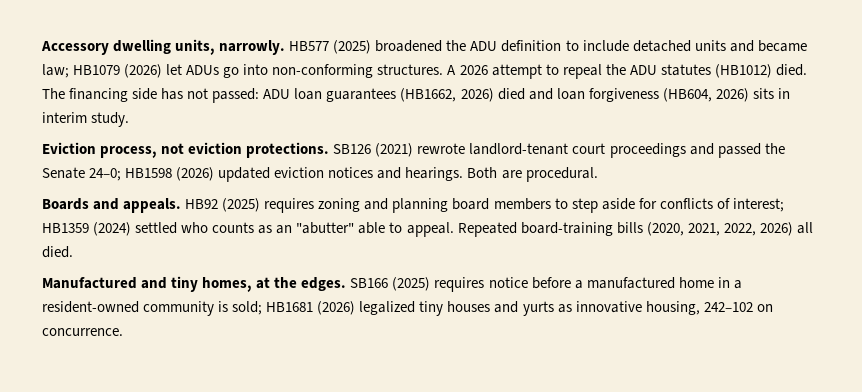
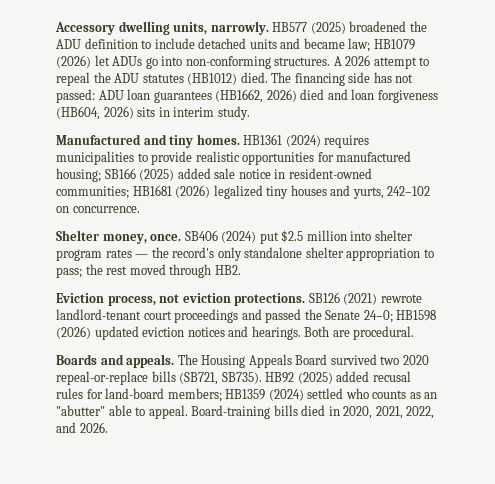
+ Manufactured and tiny homes. HB1361 (2024) requires municipalities to provide realistic opportunities for manufactured housing; SB166 (2025) added sale notice in resident-owned communities; HB1681 (2026) legalized tiny houses and yurts, 242–102 on concurrence.
+ Shelter money, once. SB406 (2024) put $2.5 million into shelter program rates — the record's only standalone shelter appropriation to pass; the rest moved through HB2.
- HB92 (2025) requires zoning and planning board members to step aside for conflicts of interest; HB1359 (2024) settled who counts as an "abutter" able to appeal.
+ The Housing Appeals Board survived two 2020 repeal-or-replace bills (SB721, SB735). HB92 (2025) added recusal rules for land-board members; HB1359 (2024) settled who counts as an "abutter" able to appeal.
- Repeated board-training bills (2020, 2021, 2022, 2026) all died.
- Manufactured and tiny homes, at the edges. SB166 (2025) requires notice before a manufactured home in a resident-owned community is sold; HB1681 (2026) legalized tiny houses and yurts as innovative housing, 242–102 on concurrence.
+ Board-training bills died in 2020, 2021, 2022, and 2026.

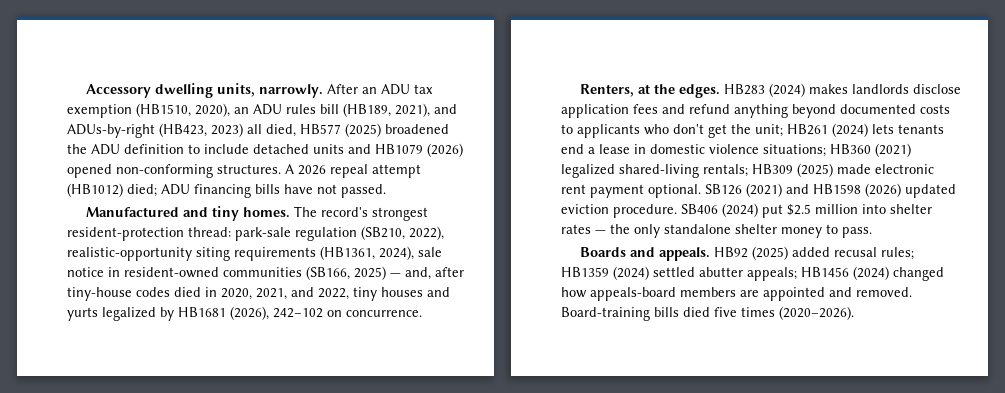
- HB577 (2025) broadened the ADU definition to include detached units and became law; HB1079 (2026) let ADUs go into non-conforming structures. A 2026 attempt to repeal the ADU statutes (HB1012) died. The financing side has not passed: ADU loan guarantees (HB1662, 2026) died and loan forgiveness (HB604, 2026) sits in interim study.
- Manufactured and tiny homes. HB1361 (2024) requires municipalities to provide realistic opportunities for manufactured housing; SB166 (2025) added sale notice in resident-owned communities; HB1681 (2026) legalized tiny houses and yurts, 242–102 on concurrence.
- Shelter money, once.
+ After an ADU tax exemption (HB1510, 2020), an ADU rules bill (HB189, 2021), and ADUs-by-right (HB423, 2023) all died, HB577 (2025) broadened the ADU definition to include detached units and HB1079 (2026) opened non-conforming structures. A 2026 repeal attempt (HB1012) died; ADU financing bills have not passed.
+ Manufactured and tiny homes. The record's strongest resident-protection thread: park-sale regulation (SB210, 2022), realistic-opportunity siting requirements (HB1361, 2024), sale notice in resident-owned communities (SB166, 2025) — and, after tiny-house codes died in 2020, 2021, and 2022, tiny houses and yurts legalized by HB1681 (2026), 242–102 on concurrence.
+ Renters, at the edges. HB283 (2024) makes landlords disclose application fees and refund anything beyond documented costs to applicants who don't get the unit; HB261 (2024) lets tenants end a lease in domestic violence situations; HB360 (2021) legalized shared-living rentals; HB309 (2025) made electronic rent payment optional. SB126 (2021) and HB1598 (2026) updated eviction procedure.
- SB406 (2024) put $2.5 million into shelter program rates — the record's only standalone shelter appropriation to pass; the rest moved through HB2.
- Eviction process, not eviction protections. SB126 (2021) rewrote landlord-tenant court proceedings and passed the Senate 24–0; HB1598 (2026) updated eviction notices and hearings. Both are procedural.
- Boards and appeals. The Housing Appeals Board survived two 2020 repeal-or-replace bills (SB721, SB735). HB92 (2025) added recusal rules for land-board members; HB1359 (2024) settled who counts as an "abutter" able to appeal. Board-training bills died in 2020, 2021, 2022, and 2026.
+ SB406 (2024) put $2.5 million into shelter rates — the only standalone shelter money to pass.
+ Boards and appeals. HB92 (2025) added recusal rules; HB1359 (2024) settled abutter appeals; HB1456 (2024) changed how appeals-board members are appointed and removed. Board-training bills died five times (2020–2026).

